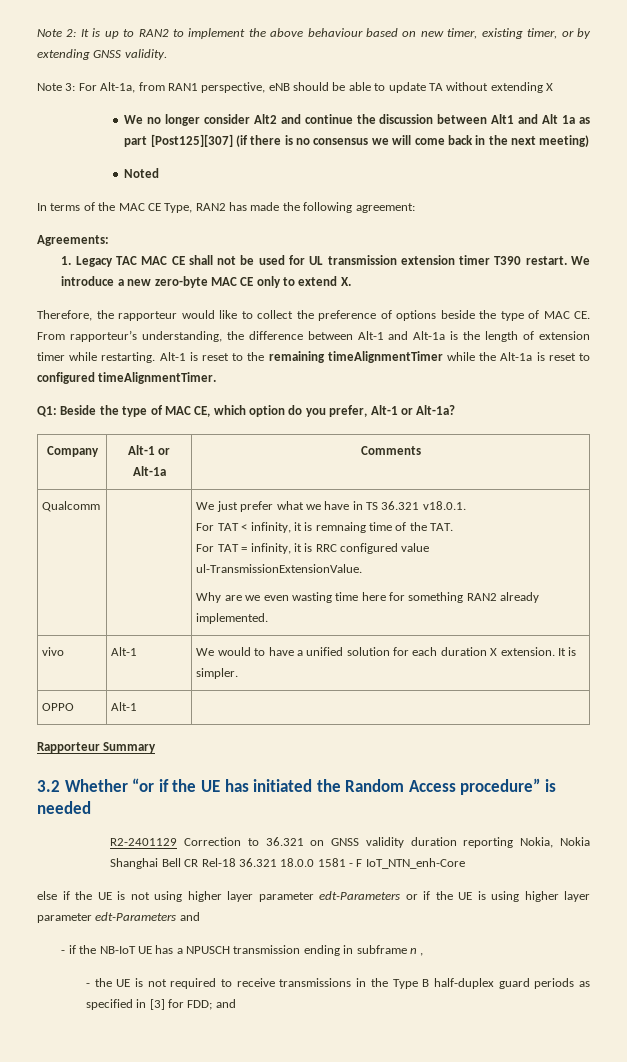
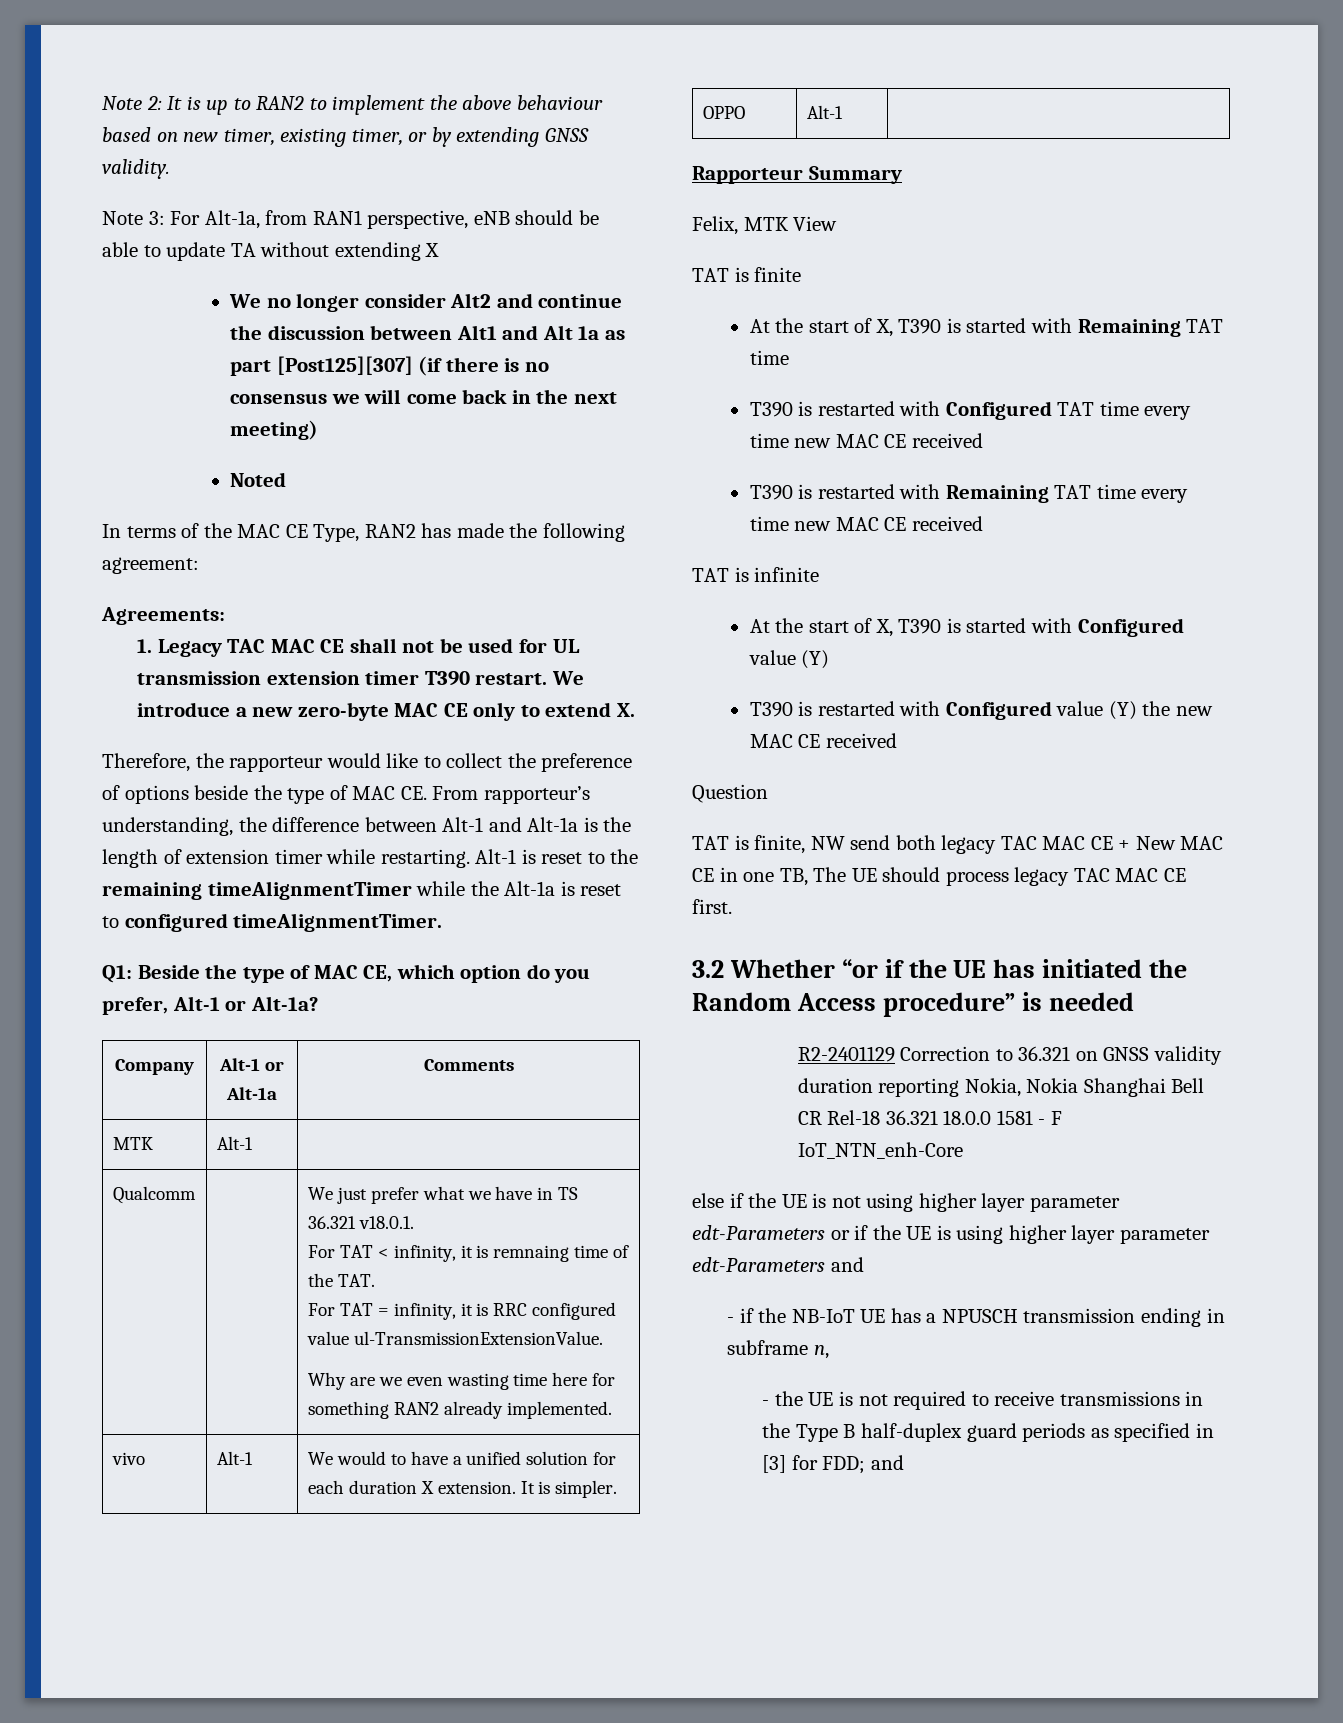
+ MTK | Alt-1 |
+ Felix, MTK View
+ TAT is finite
+ At the start of X, T390 is started with Remaining TAT time
+ T390 is restarted with Configured TAT time every time new MAC CE received
+ T390 is restarted with Remaining TAT time every time new MAC CE received
+ TAT is infinite
+ At the start of X, T390 is started with Configured value (Y)
+ T390 is restarted with Configured value (Y) the new MAC CE received
+ Question
+ TAT is finite, NW send both legacy TAC MAC CE + New MAC CE in one TB, The UE should process legacy TAC MAC CE first.
- - if the NB-IoT UE has a NPUSCH transmission ending in subframe n ,
+ - if the NB-IoT UE has a NPUSCH transmission ending in subframe n,

